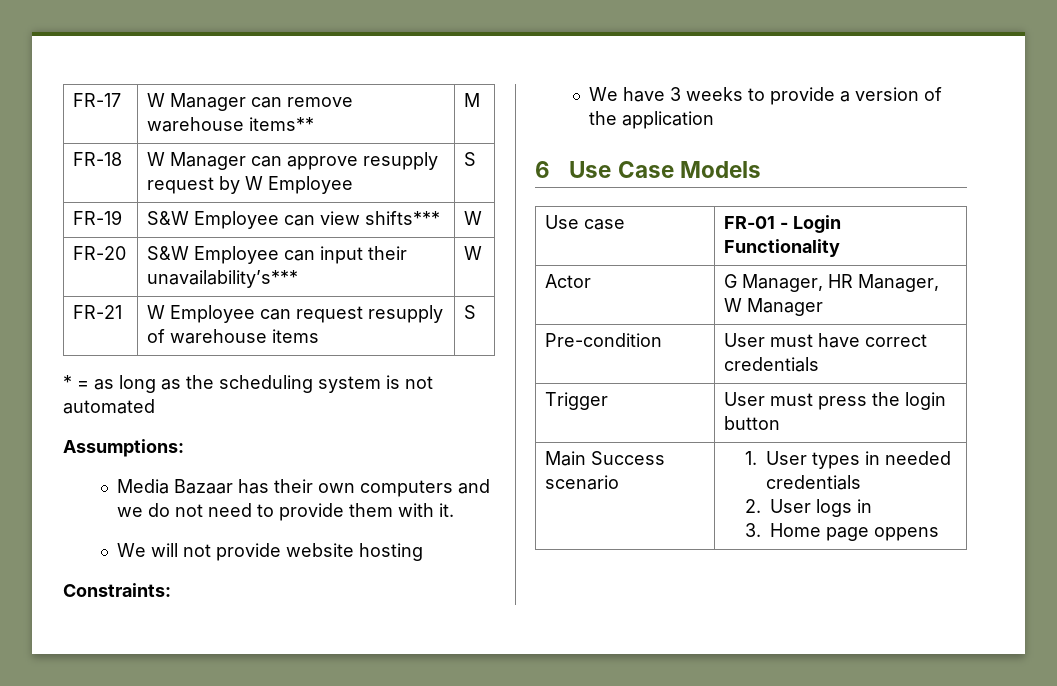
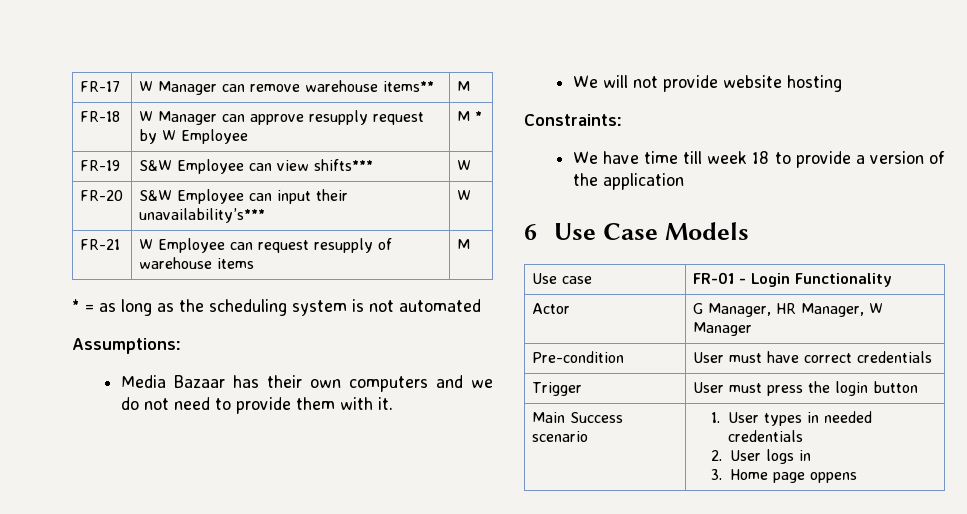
- FR-18 | W Manager can approve resupply request by W Employee | S
+ FR-18 | W Manager can approve resupply request by W Employee | M *
- FR-21 | W Employee can request resupply of warehouse items | S
+ FR-21 | W Employee can request resupply of warehouse items | M
- We have 3 weeks to provide a version of the application
+ We have time till week 18 to provide a version of the application

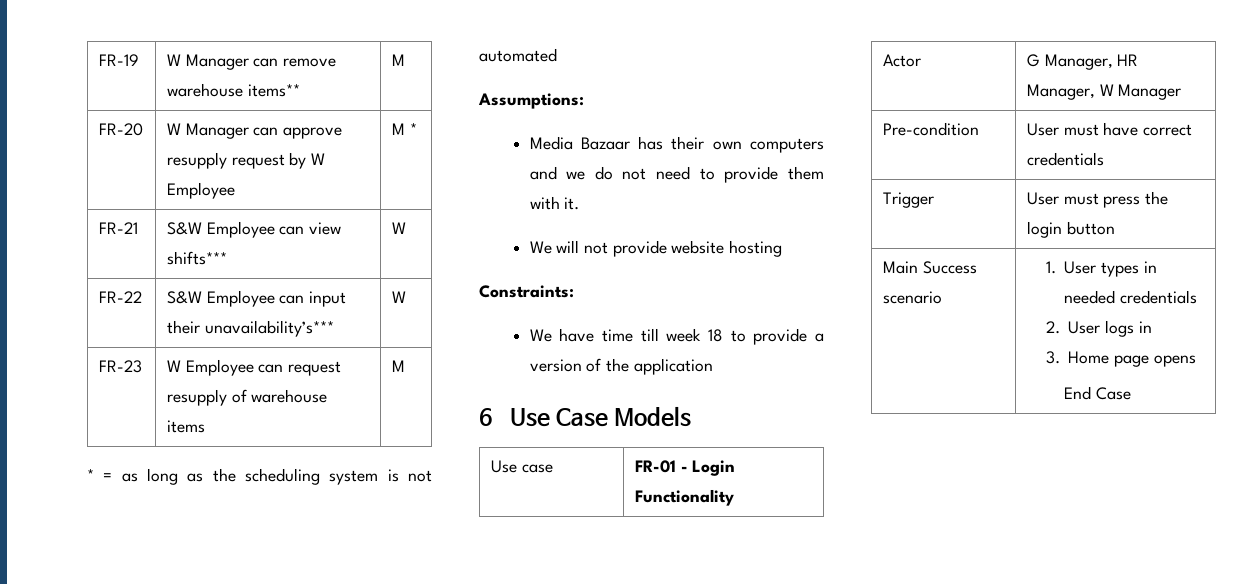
- FR-17 | W Manager can remove warehouse items** | M
+ FR-19 | W Manager can remove warehouse items** | M
- FR-18 | W Manager can approve resupply request by W Employee | M *
+ FR-20 | W Manager can approve resupply request by W Employee | M *
- FR-19 | S&W Employee can view shifts*** | W
+ FR-21 | S&W Employee can view shifts*** | W
- FR-20 | S&W Employee can input their unavailability’s*** | W
+ FR-22 | S&W Employee can input their unavailability’s*** | W
- FR-21 | W Employee can request resupply of warehouse items | M
+ FR-23 | W Employee can request resupply of warehouse items | M
  Main Success scenario | 1. User types in needed credentials
  2. User logs in
- 3. Home page oppens
+ 3. Home page opens
+ End Case

